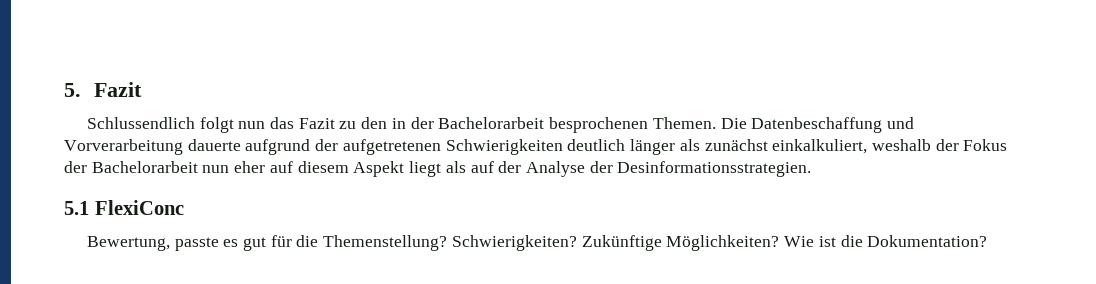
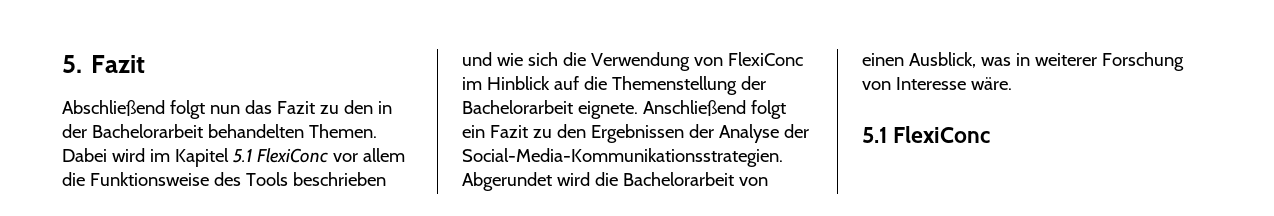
- Schlussendlich folgt nun das Fazit zu den in der Bachelorarbeit besprochenen Themen. Die Datenbeschaffung und Vorverarbeitung dauerte aufgrund der aufgetretenen Schwierigkeiten deutlich länger als zunächst einkalkuliert, weshalb der Fokus der Bachelorarbeit nun eher auf diesem Aspekt liegt als auf der Analyse der Desinformationsstrategien.
+ Abschließend folgt nun das Fazit zu den in der Bachelorarbeit behandelten Themen. Dabei wird im Kapitel 5.1 FlexiConc vor allem die Funktionsweise des Tools beschrieben und wie sich die Verwendung von FlexiConc im Hinblick auf die Themenstellung der Bachelorarbeit eignete. Anschließend folgt ein Fazit zu den Ergebnissen der Analyse der Social-Media-Kommunikationsstrategien. Abgerundet wird die Bachelorarbeit von einen Ausblick, was in weiterer Forschung von Interesse wäre.
  5.1 FlexiConc
- Bewertung, passte es gut für die Themenstellung? Schwierigkeiten? Zukünftige Möglichkeiten? Wie ist die Dokumentation?

